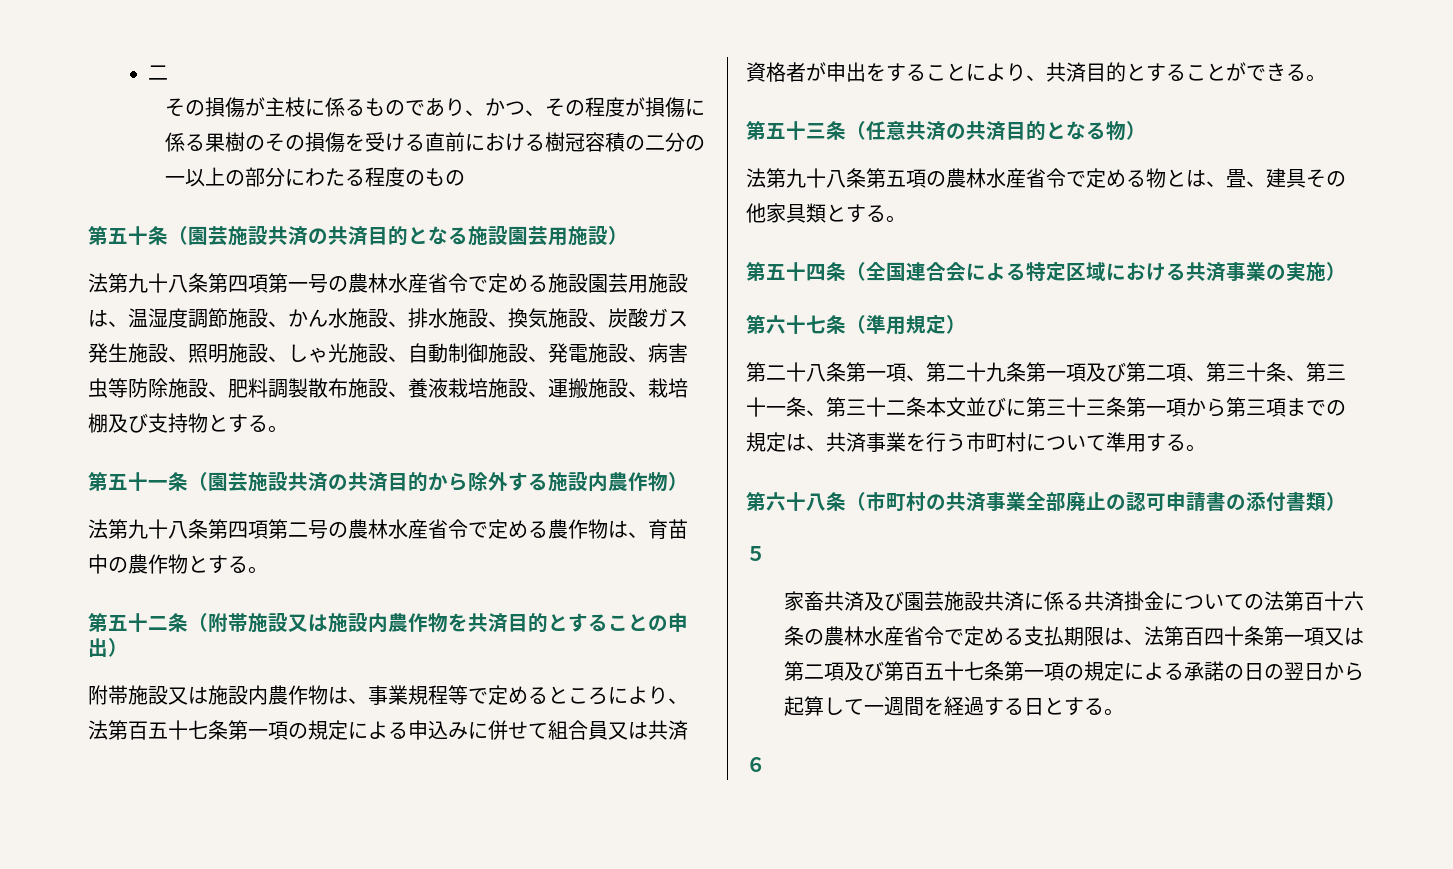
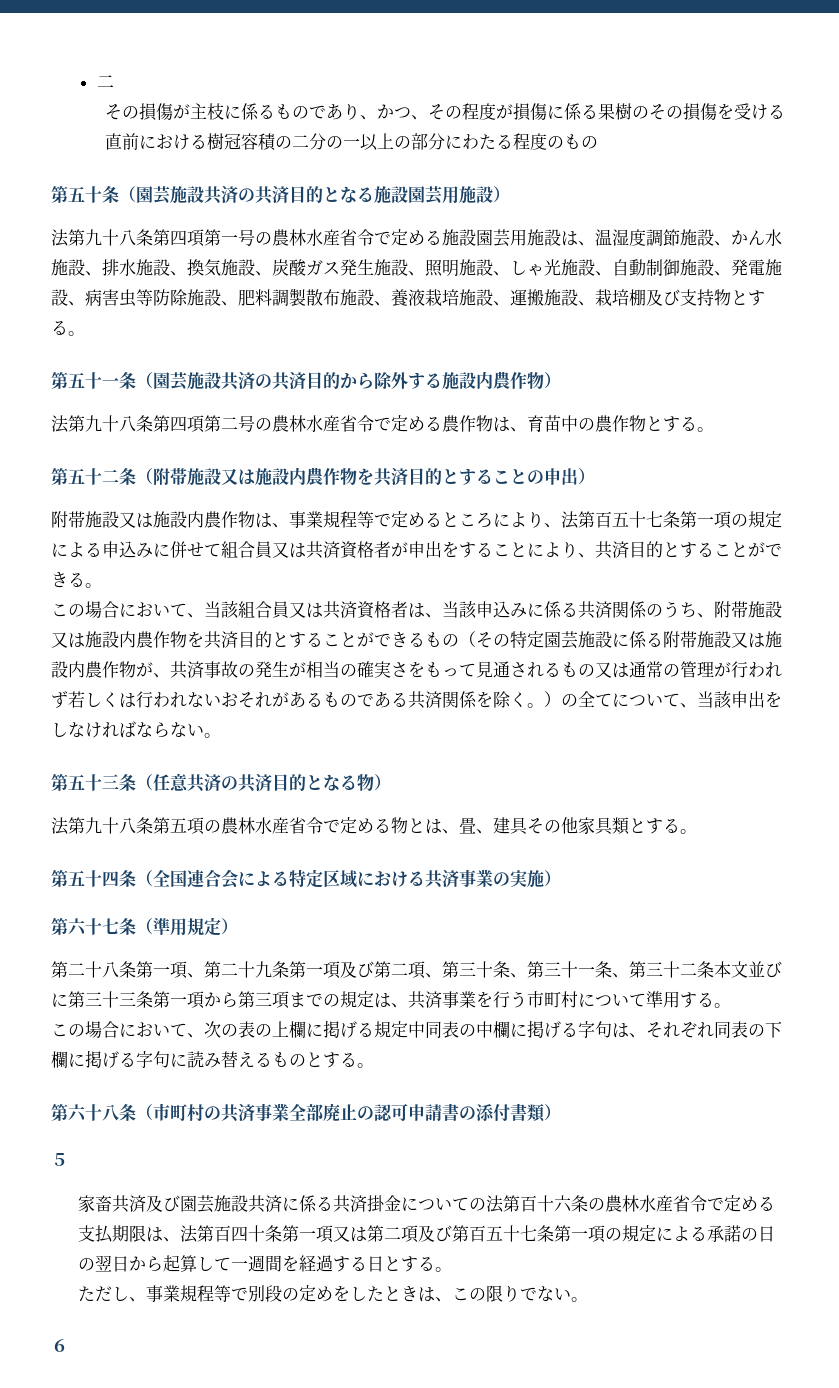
+ この場合において、当該組合員又は共済資格者は、当該申込みに係る共済関係のうち、附帯施設又は施設内農作物を共済目的とすることができるもの（その特定園芸施設に係る附帯施設又は施設内農作物が、共済事故の発生が相当の確実さをもって見通されるもの又は通常の管理が行われず若しくは行われないおそれがあるものである共済関係を除く。）の全てについて、当該申出をしなければならない。
+ この場合において、次の表の上欄に掲げる規定中同表の中欄に掲げる字句は、それぞれ同表の下欄に掲げる字句に読み替えるものとする。
+ ただし、事業規程等で別段の定めをしたときは、この限りでない。

